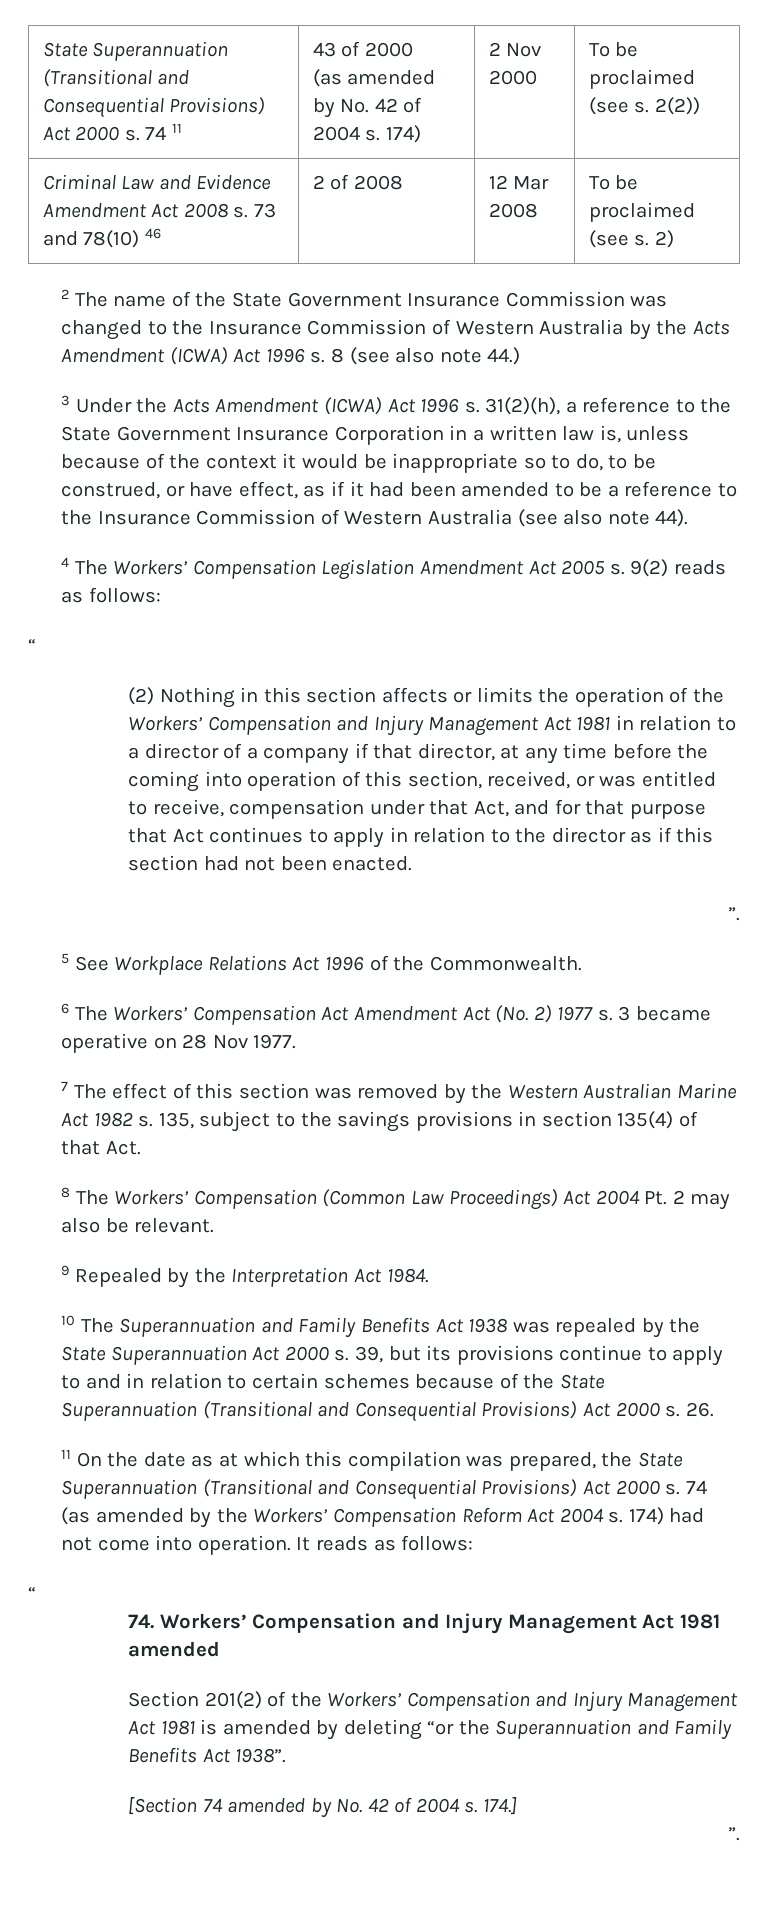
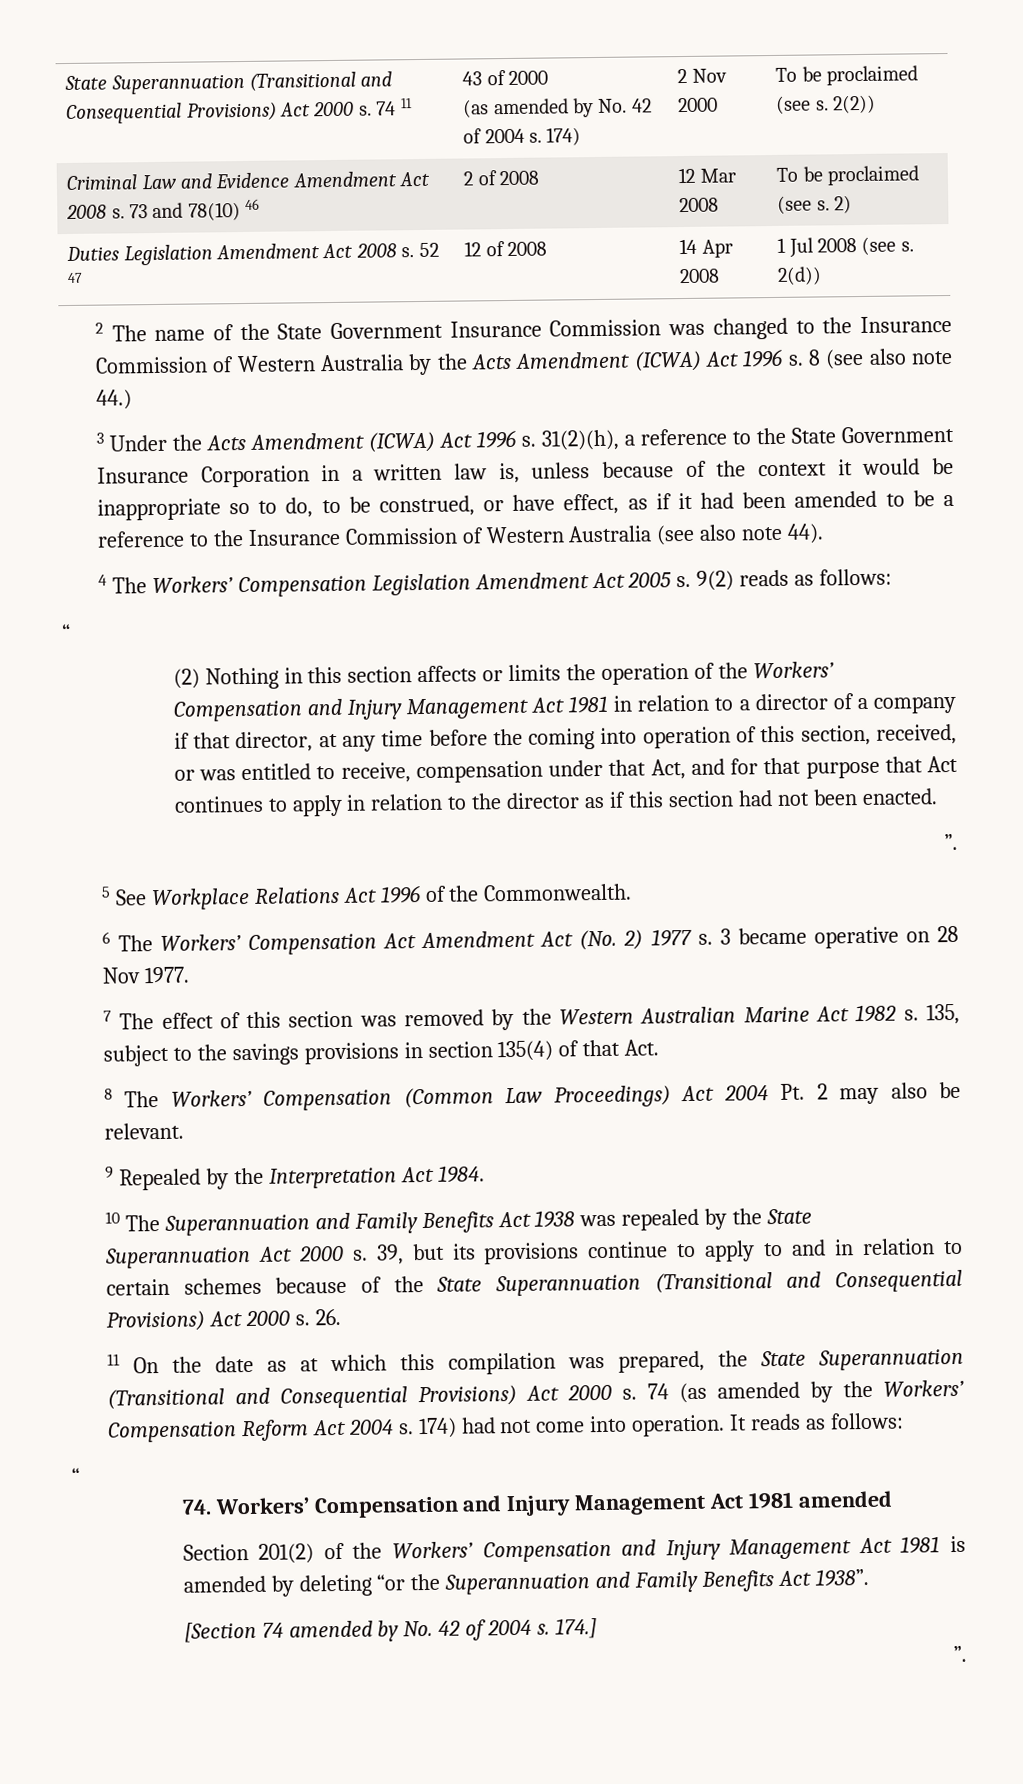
+ Duties Legislation Amendment Act 2008 s. 52 47 | 12 of 2008 | 14 Apr 2008 | 1 Jul 2008 (see s. 2(d))

